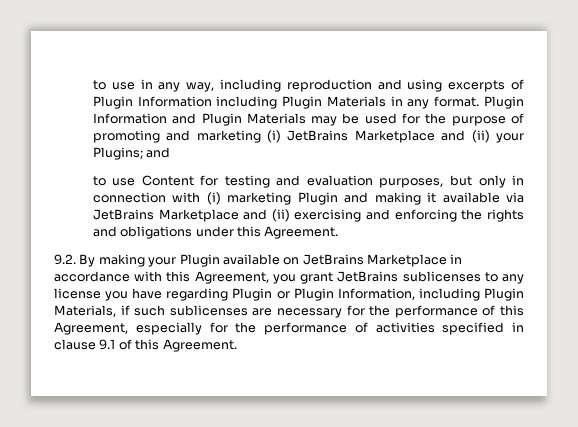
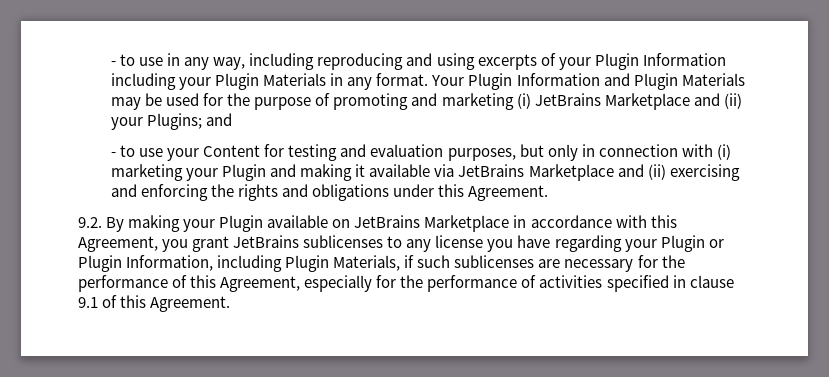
- to use in any way, including reproduction and using excerpts of Plugin Information including Plugin Materials in any format.
+ - to use in any way, including reproducing and using excerpts of your Plugin Information including your Plugin Materials in any format.
- Plugin Information and Plugin Materials may be used for the purpose of promoting and marketing (i) JetBrains Marketplace and (ii) your Plugins; and
+ Your Plugin Information and Plugin Materials may be used for the purpose of promoting and marketing (i) JetBrains Marketplace and (ii) your Plugins; and
- to use Content for testing and evaluation purposes, but only in connection with (i) marketing Plugin and making it available via JetBrains Marketplace and (ii) exercising and enforcing the rights and obligations under this Agreement.
+ - to use your Content for testing and evaluation purposes, but only in connection with (i) marketing your Plugin and making it available via JetBrains Marketplace and (ii) exercising and enforcing the rights and obligations under this Agreement.
- 9.2. By making your Plugin available on JetBrains Marketplace in accordance with this Agreement, you grant JetBrains sublicenses to any license you have regarding Plugin or Plugin Information, including Plugin Materials, if such sublicenses are necessary for the performance of this Agreement, especially for the performance of activities specified in clause 9.1 of this Agreement.
+ 9.2. By making your Plugin available on JetBrains Marketplace in accordance with this Agreement, you grant JetBrains sublicenses to any license you have regarding your Plugin or Plugin Information, including Plugin Materials, if such sublicenses are necessary for the performance of this Agreement, especially for the performance of activities specified in clause 9.1 of this Agreement.

